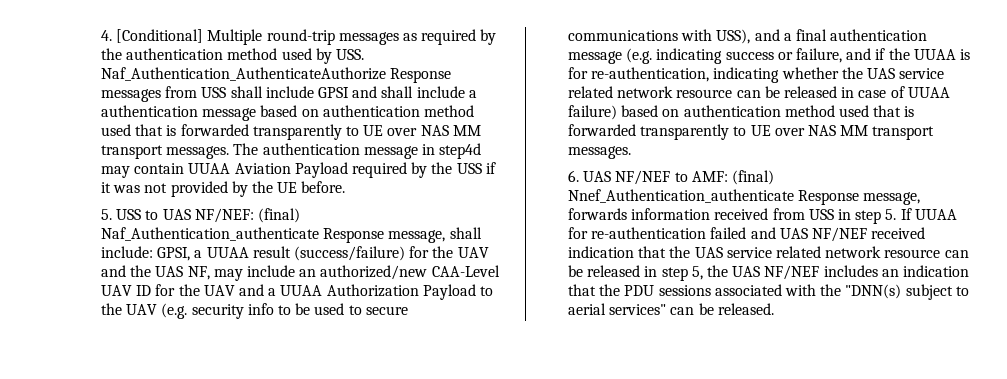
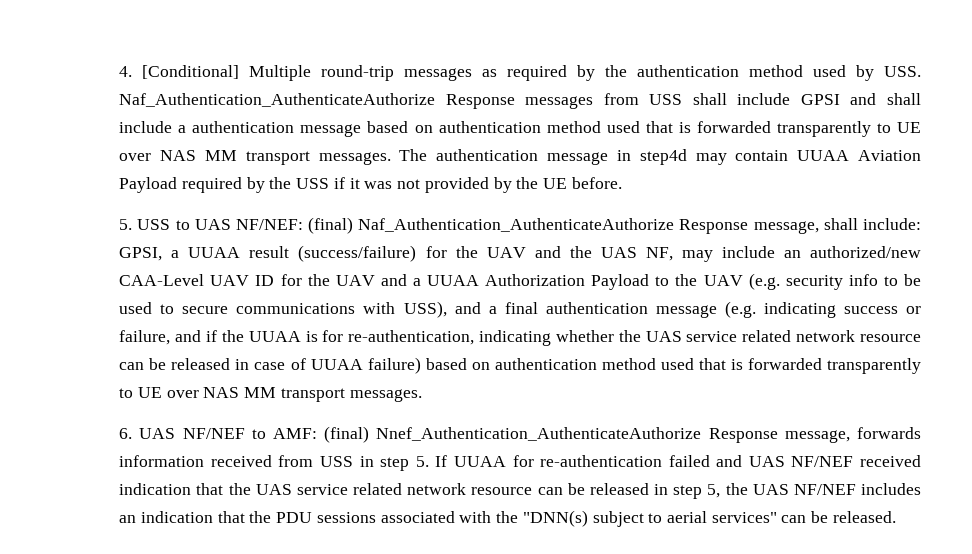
- (final) Naf_Authentication_authenticate Response message, shall include:
+ (final) Naf_Authentication_AuthenticateAuthorize Response message, shall include:
- 6. UAS NF/NEF to AMF: (final) Nnef_Authentication_authenticate Response message, forwards information received from USS in step 5. If UUAA for re-authentication failed and UAS NF/NEF received indication that the UAS service related network resource can be released in step 5, the UAS NF/NEF includes an indication that the PDU sessions associated with the "DNN(s) subject to aerial services" can be released.
+ 6. UAS NF/NEF to AMF: (final) Nnef_Authentication_AuthenticateAuthorize Response message, forwards information received from USS in step 5. If UUAA for re-authentication failed and UAS NF/NEF received indication that the UAS service related network resource can be released in step 5, the UAS NF/NEF includes an indication that the PDU sessions associated with the "DNN(s) subject to aerial services" can be released.

